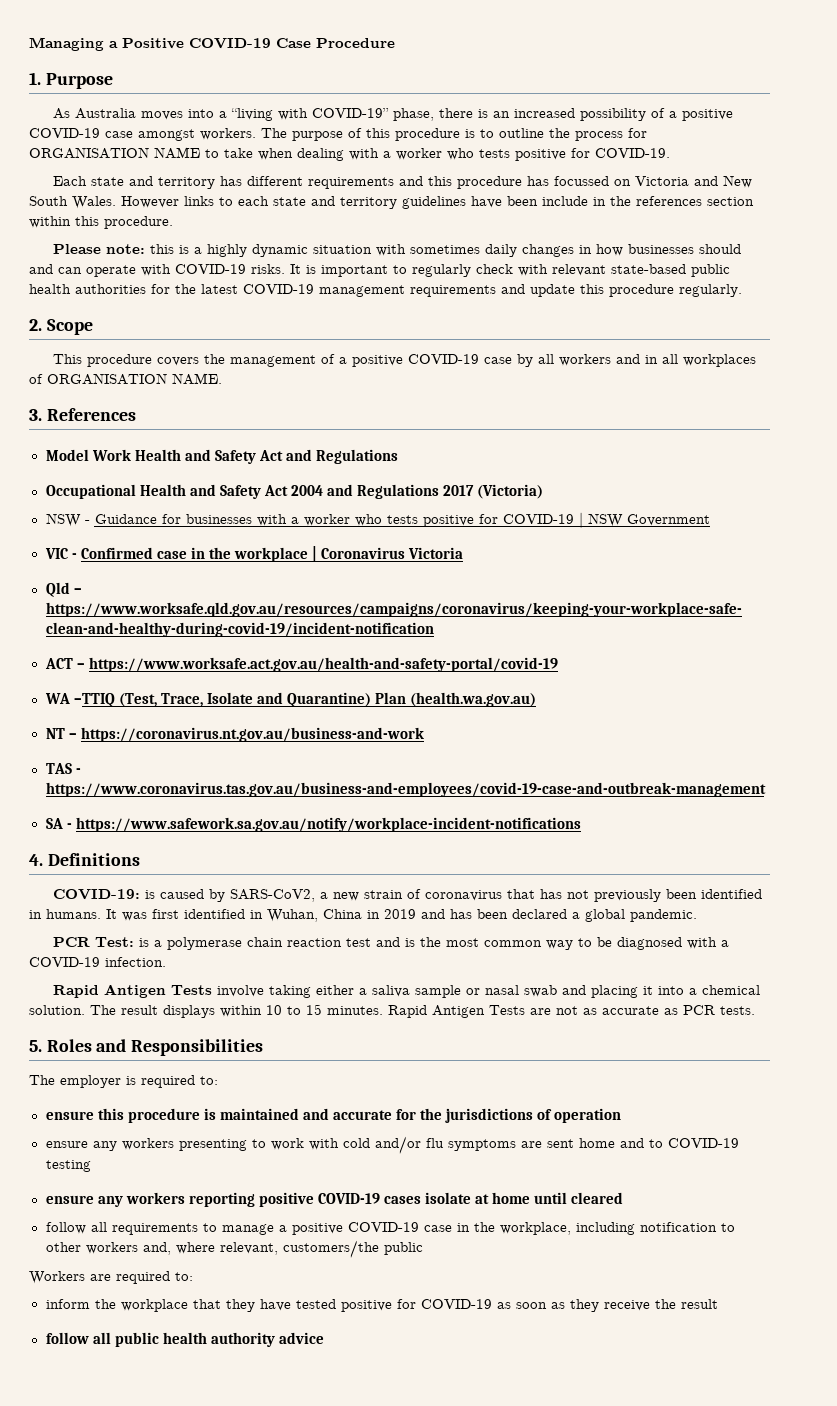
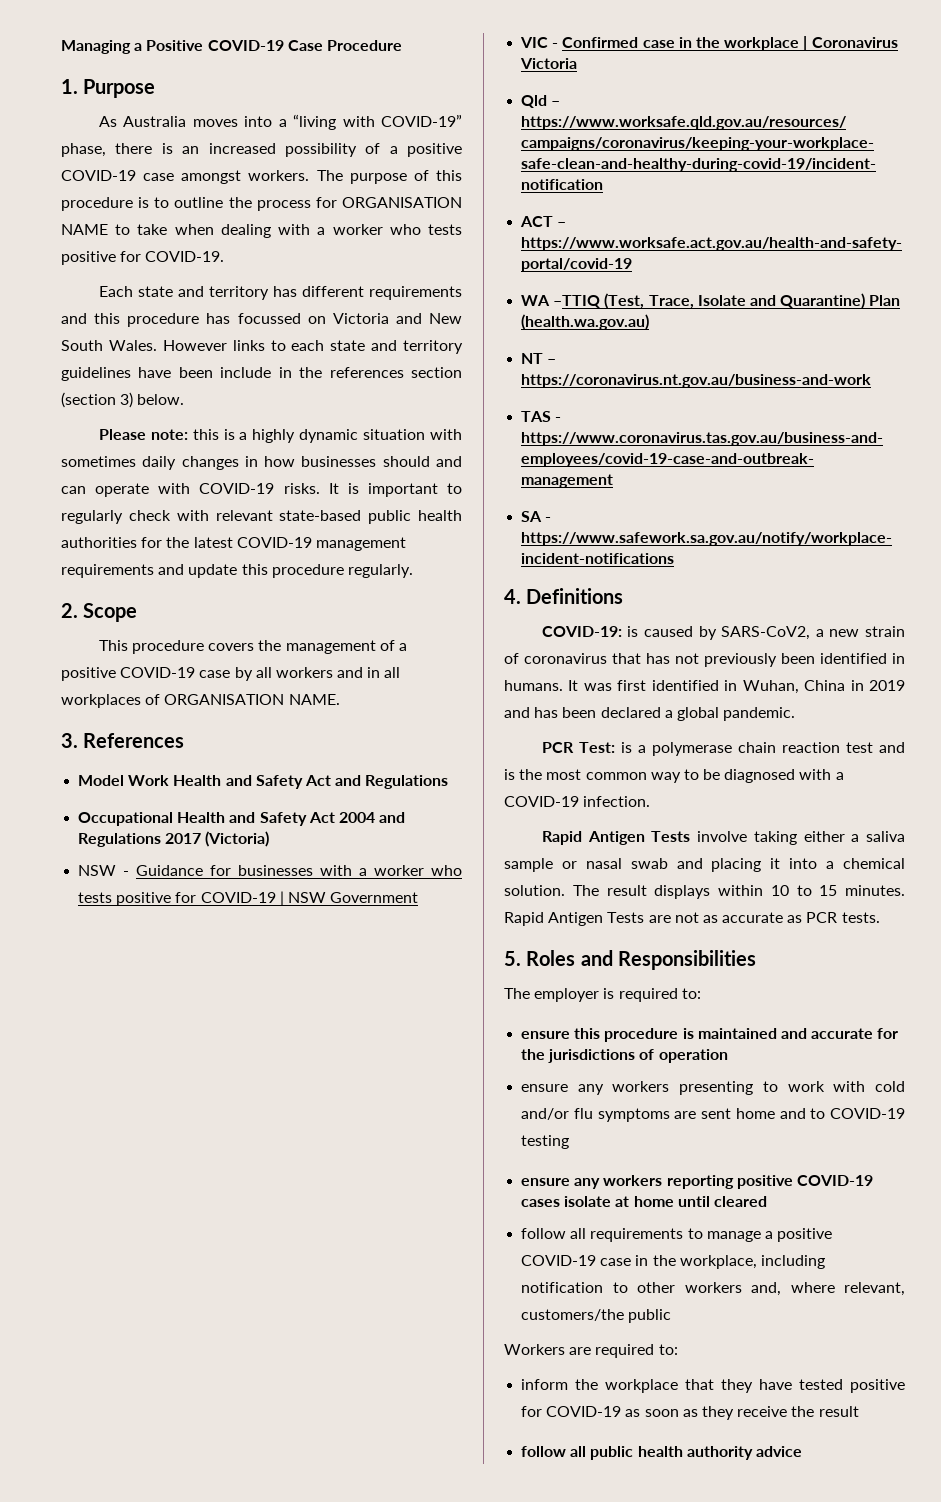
- However links to each state and territory guidelines have been include in the references section within this procedure.
+ However links to each state and territory guidelines have been include in the references section (section 3) below.

